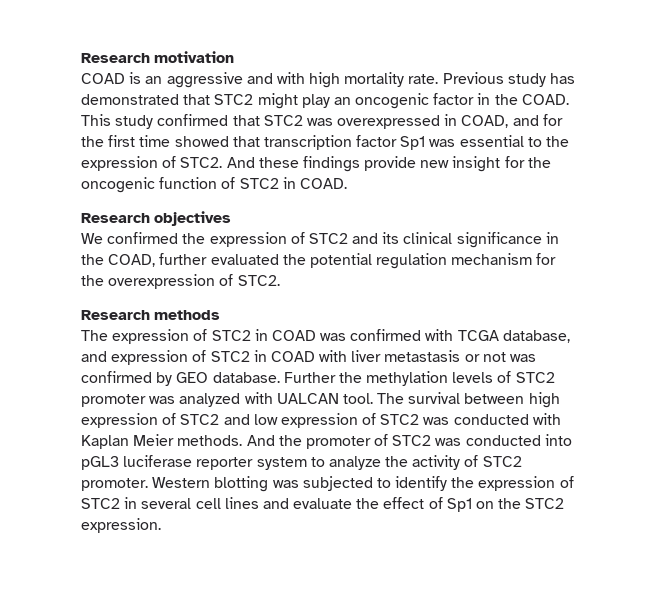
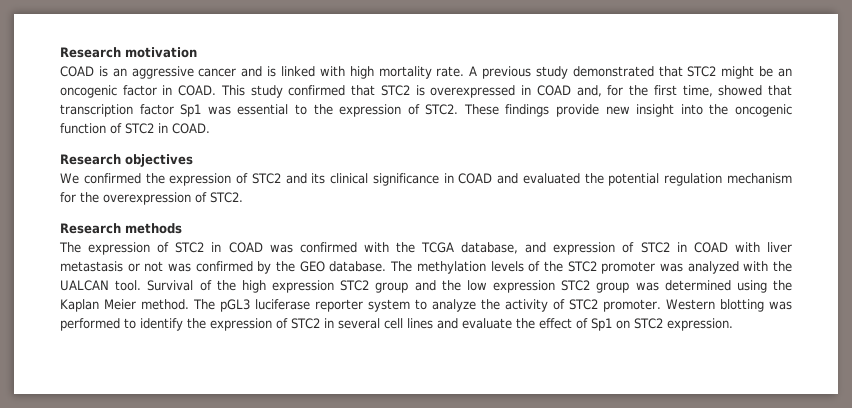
- COAD is an aggressive and with high mortality rate.
+ COAD is an aggressive cancer and is linked with high mortality rate.
- Previous study has demonstrated that STC2 might play an oncogenic factor in the COAD.
+ A previous study demonstrated that STC2 might be an oncogenic factor in COAD.
- This study confirmed that STC2 was overexpressed in COAD, and for the first time showed that transcription factor Sp1 was essential to the expression of STC2.
+ This study confirmed that STC2 is overexpressed in COAD and, for the first time, showed that transcription factor Sp1 was essential to the expression of STC2.
- And these findings provide new insight for the oncogenic function of STC2 in COAD.
+ These findings provide new insight into the oncogenic function of STC2 in COAD.
- We confirmed the expression of STC2 and its clinical significance in the COAD, further evaluated the potential regulation mechanism for the overexpression of STC2.
+ We confirmed the expression of STC2 and its clinical significance in COAD and evaluated the potential regulation mechanism for the overexpression of STC2.
- The expression of STC2 in COAD was confirmed with TCGA database, and expression of STC2 in COAD with liver metastasis or not was confirmed by GEO database.
+ The expression of STC2 in COAD was confirmed with the TCGA database, and expression of STC2 in COAD with liver metastasis or not was confirmed by the GEO database.
- Further the methylation levels of STC2 promoter was analyzed with UALCAN tool.
+ The methylation levels of the STC2 promoter was analyzed with the UALCAN tool.
- The survival between high expression of STC2 and low expression of STC2 was conducted with Kaplan Meier methods. And the promoter of STC2 was conducted into pGL3 luciferase reporter system to analyze the activity of STC2 promoter.
+ Survival of the high expression STC2 group and the low expression STC2 group was determined using the Kaplan Meier method. The pGL3 luciferase reporter system to analyze the activity of STC2 promoter.
- Western blotting was subjected to identify the expression of STC2 in several cell lines and evaluate the effect of Sp1 on the STC2 expression.
+ Western blotting was performed to identify the expression of STC2 in several cell lines and evaluate the effect of Sp1 on STC2 expression.

